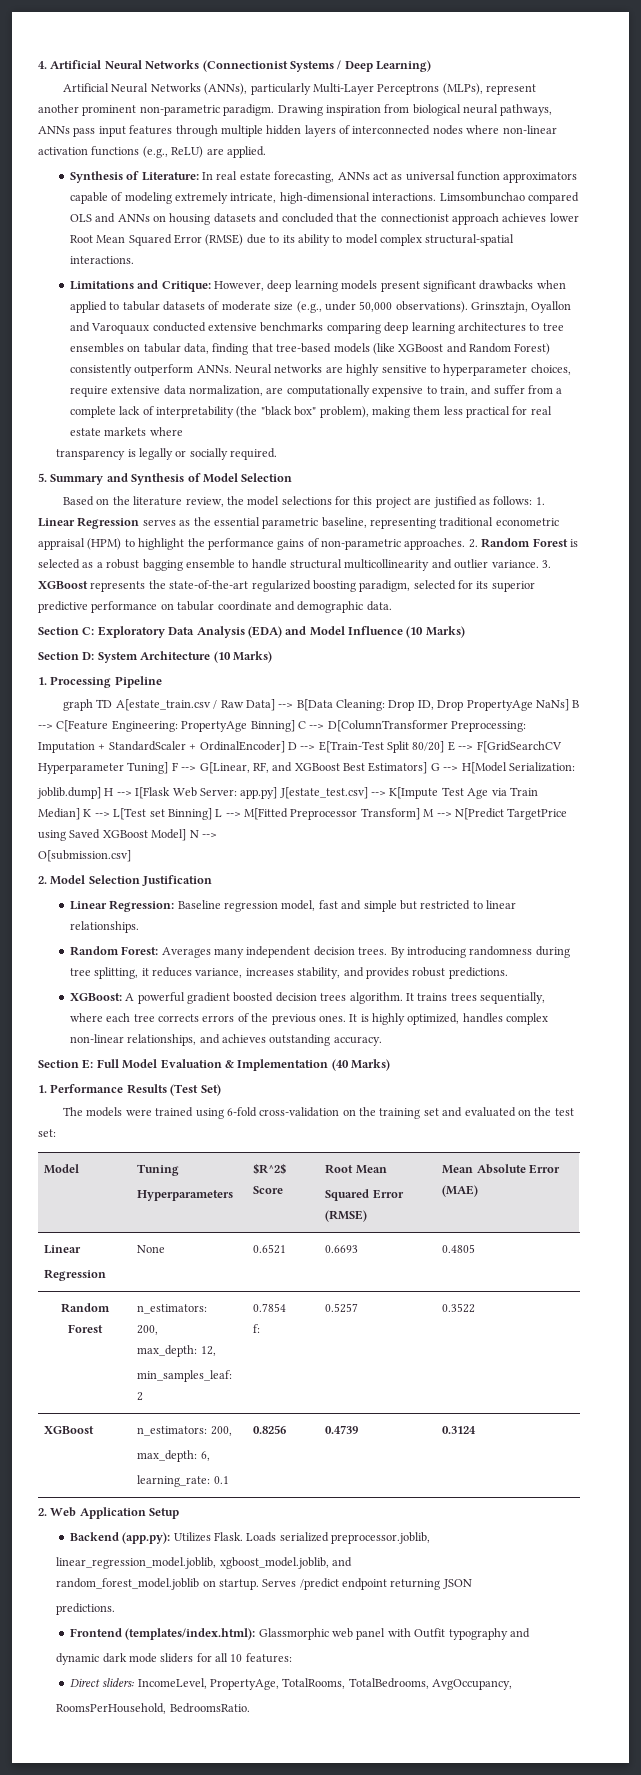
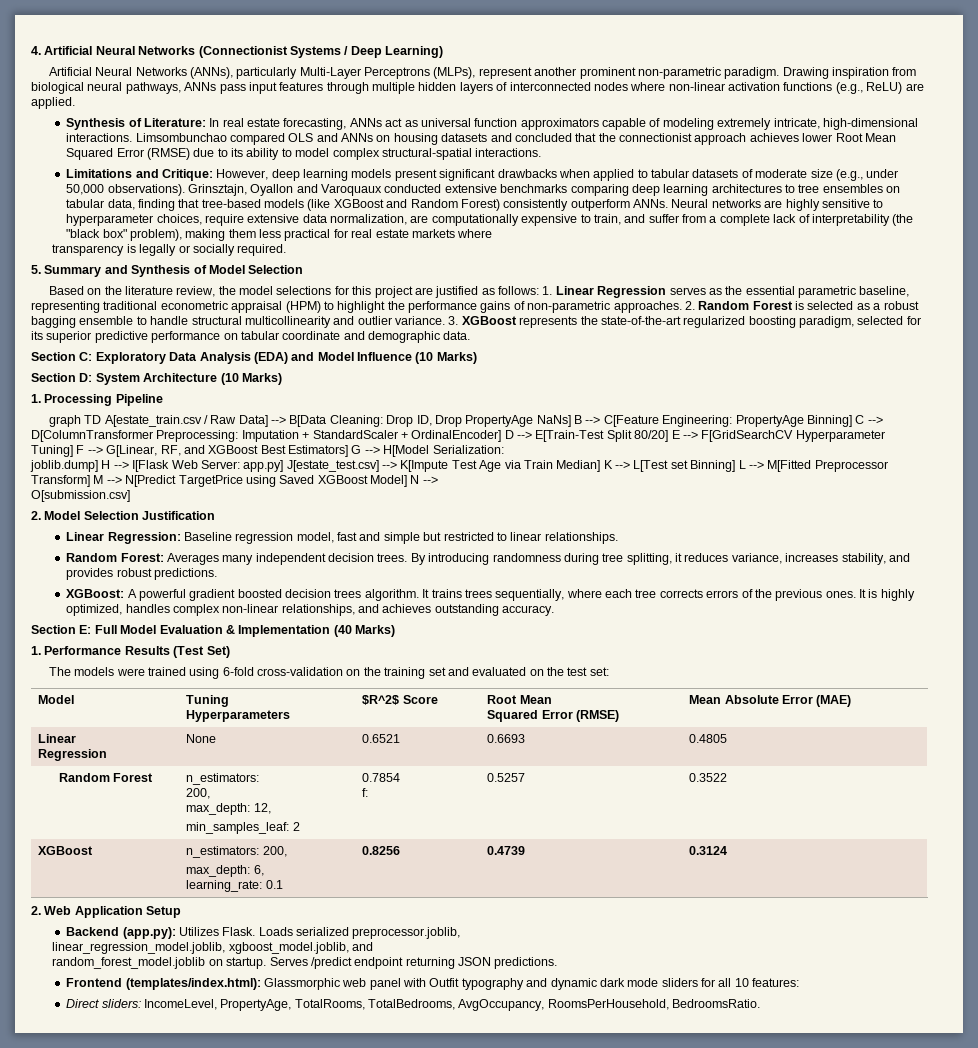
- Serves /predict endpoint returning JSON
- predictions.
+ Serves /predict endpoint returning JSON predictions.
- Frontend (templates/index.html): Glassmorphic web panel with Outfit typography and
- dynamic dark mode sliders for all 10 features:
+ Frontend (templates/index.html): Glassmorphic web panel with Outfit typography and dynamic dark mode sliders for all 10 features:
- Direct sliders: IncomeLevel, PropertyAge, TotalRooms, TotalBedrooms, AvgOccupancy,
- RoomsPerHousehold, BedroomsRatio.
+ Direct sliders: IncomeLevel, PropertyAge, TotalRooms, TotalBedrooms, AvgOccupancy, RoomsPerHousehold, BedroomsRatio.

